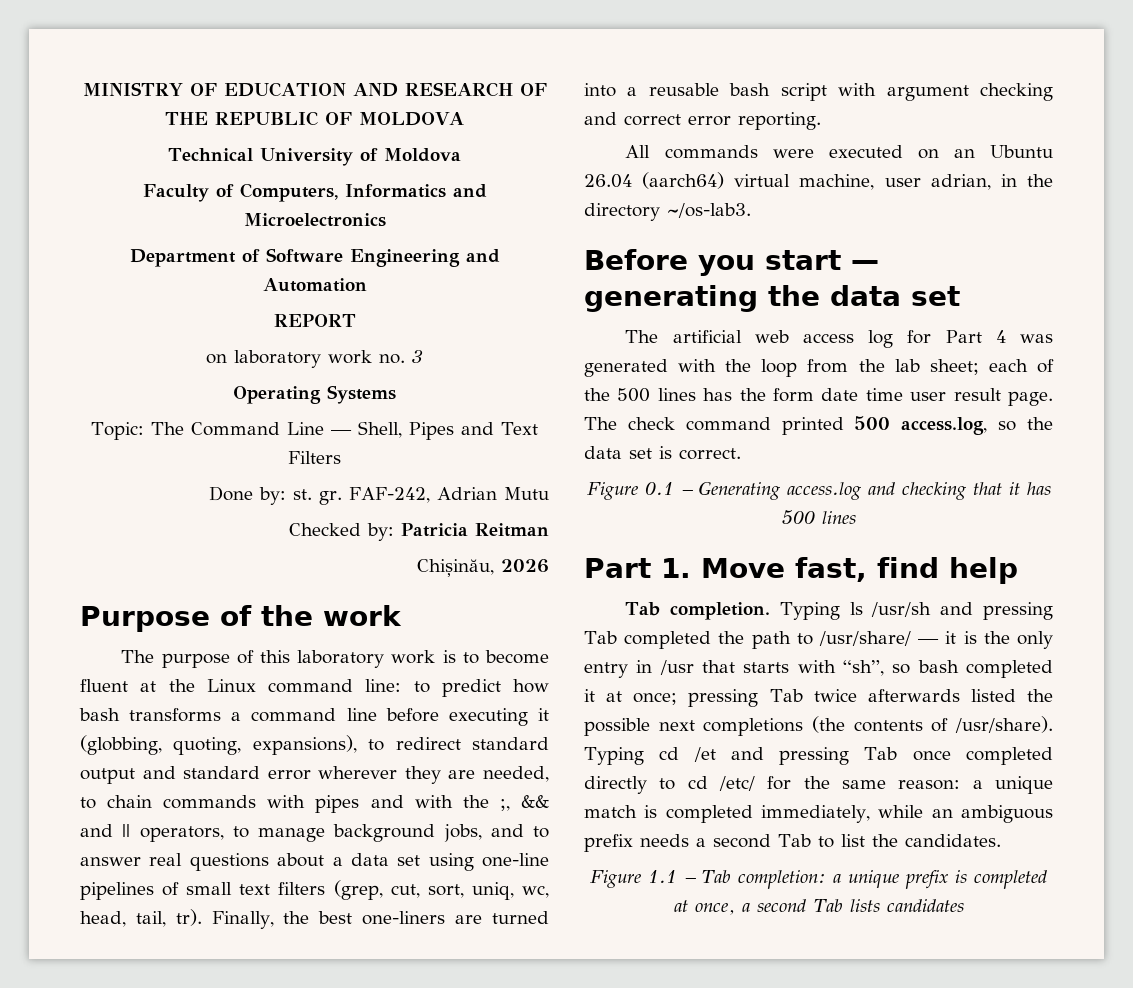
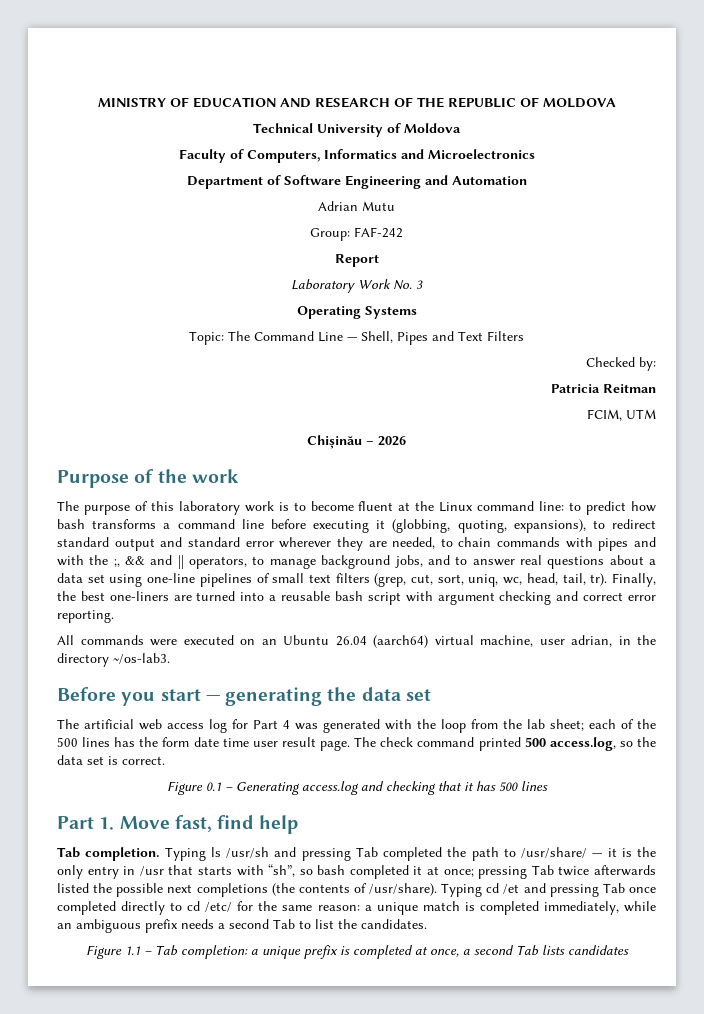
- REPORT
- on laboratory work no. 3
+ Adrian Mutu
+ Group: FAF-242
+ Report
+ Laboratory Work No. 3
- Done by: st. gr. FAF-242, Adrian Mutu
- Checked by: Patricia Reitman
+ Checked by:
+ Patricia Reitman
- Chișinău, 2026
+ FCIM, UTM
+ Chișinău – 2026

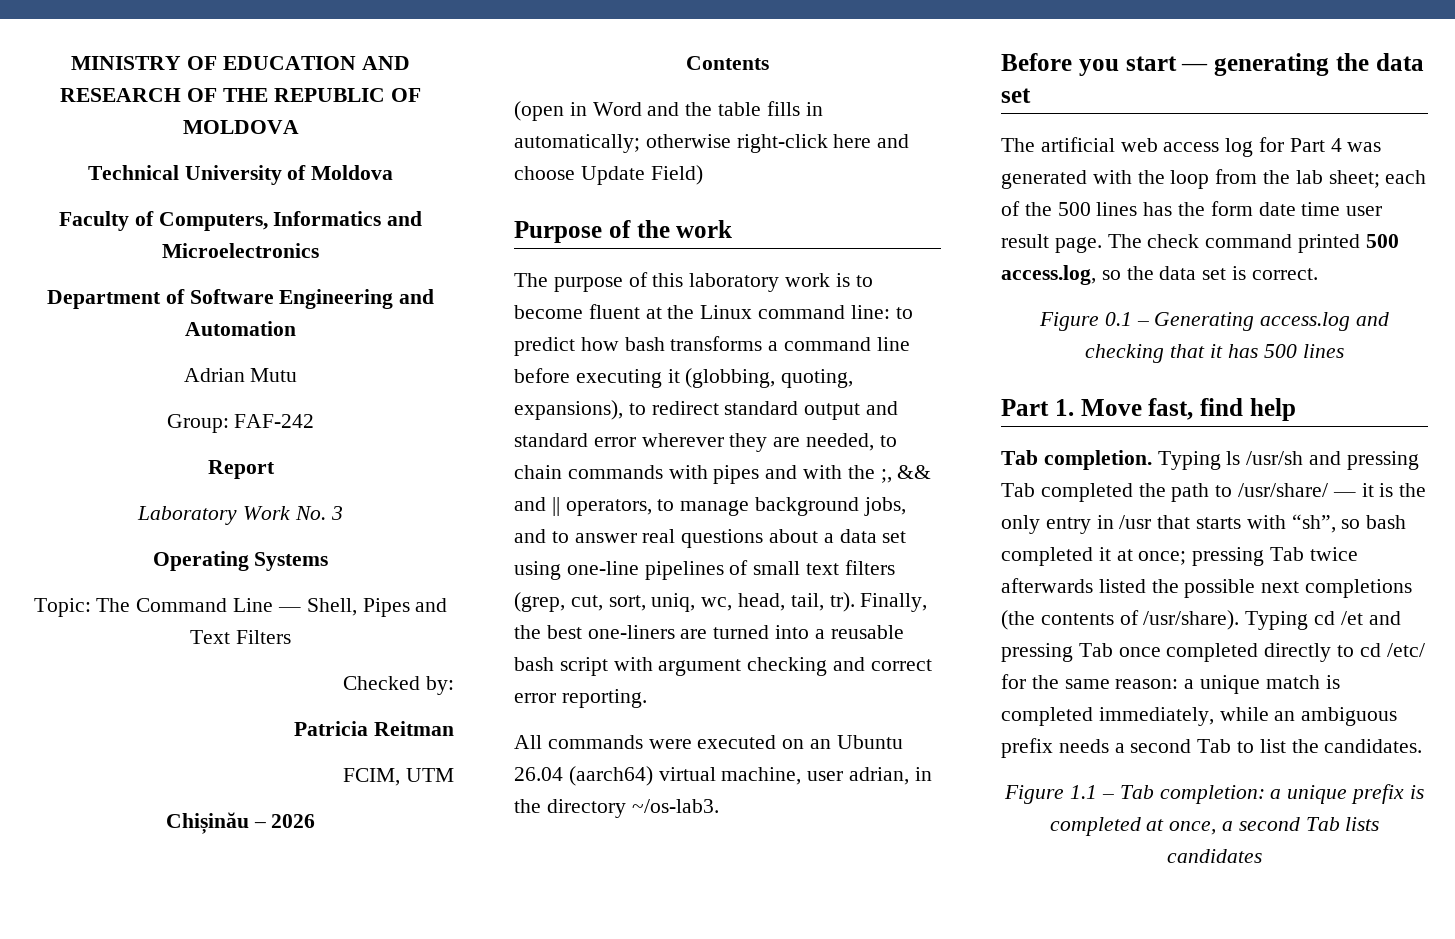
+ Contents
+ (open in Word and the table fills in automatically; otherwise right-click here and choose Update Field)

